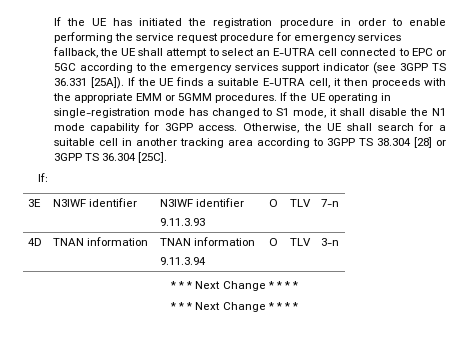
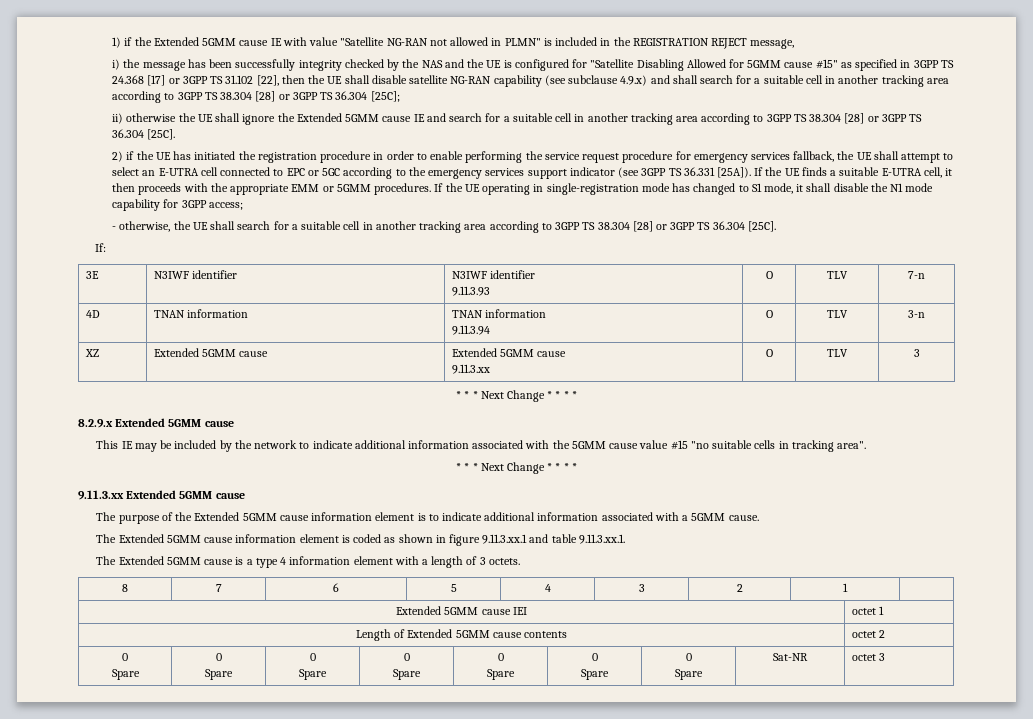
- If the UE has initiated the registration procedure in order to enable performing the service request procedure for emergency services fallback, the UE shall attempt to select an E-UTRA cell connected to EPC or 5GC according to the emergency services support indicator (see 3GPP TS 36.331 [25A]).
+ 1) if the Extended 5GMM cause IE with value "Satellite NG-RAN not allowed in PLMN" is included in the REGISTRATION REJECT message,
+ i) the message has been successfully integrity checked by the NAS and the UE is configured for "Satellite Disabling Allowed for 5GMM cause #15" as specified in 3GPP TS 24.368 [17] or 3GPP TS 31.102 [22], then the UE shall disable satellite NG-RAN capability (see subclause 4.9.x) and shall search for a suitable cell in another tracking area according to 3GPP TS 38.304 [28] or 3GPP TS 36.304 [25C];
+ ii) otherwise the UE shall ignore the Extended 5GMM cause IE and search for a suitable cell in another tracking area according to 3GPP TS 38.304 [28] or 3GPP TS 36.304 [25C].
+ 2) if the UE has initiated the registration procedure in order to enable performing the service request procedure for emergency services fallback, the UE shall attempt to select an E-UTRA cell connected to EPC or 5GC according to the emergency services support indicator (see 3GPP TS 36.331 [25A]).
- If the UE operating in single-registration mode has changed to S1 mode, it shall disable the N1 mode capability for 3GPP access. Otherwise, the UE shall search for a suitable cell in another tracking area according to 3GPP TS 38.304 [28] or 3GPP TS 36.304 [25C].
+ If the UE operating in single-registration mode has changed to S1 mode, it shall disable the N1 mode capability for 3GPP access;
+ - otherwise, the UE shall search for a suitable cell in another tracking area according to 3GPP TS 38.304 [28] or 3GPP TS 36.304 [25C].
  4D | TNAN information | TNAN information
  9.11.3.94 | O | TLV | 3-n
+ XZ | Extended 5GMM cause | Extended 5GMM cause
+ 9.11.3.xx | O | TLV | 3
  * * * Next Change * * * *
+ 8.2.9.x Extended 5GMM cause
+ This IE may be included by the network to indicate additional information associated with the 5GMM cause value #15 "no suitable cells in tracking area".
  * * * Next Change * * * *
+ 9.11.3.xx Extended 5GMM cause
+ The purpose of the Extended 5GMM cause information element is to indicate additional information associated with a 5GMM cause.
+ The Extended 5GMM cause information element is coded as shown in figure 9.11.3.xx.1 and table 9.11.3.xx.1.
+ The Extended 5GMM cause is a type 4 information element with a length of 3 octets.
+ 8 | 7 | 6 | 5 | 4 | 3 | 2 | 1 |
+ Extended 5GMM cause IEI | octet 1
+ Length of Extended 5GMM cause contents | octet 2
+ 0
+ Spare | 0
+ Spare | 0
+ Spare | 0
+ Spare | 0
+ Spare | 0
+ Spare | 0
+ Spare | Sat-NR | octet 3

